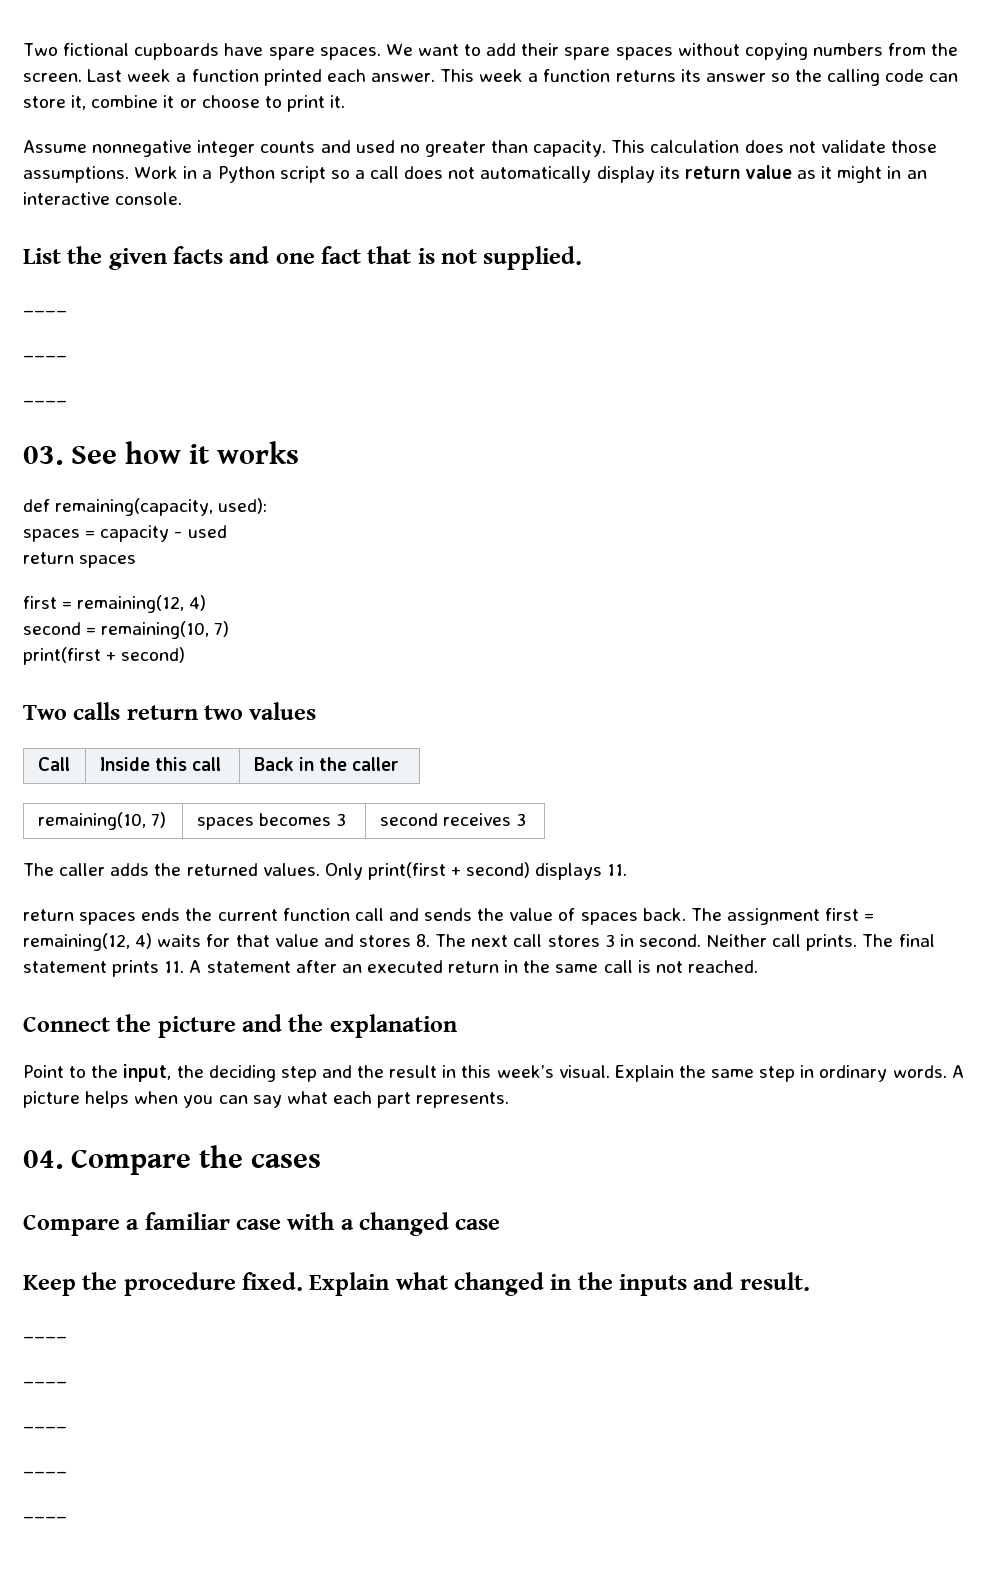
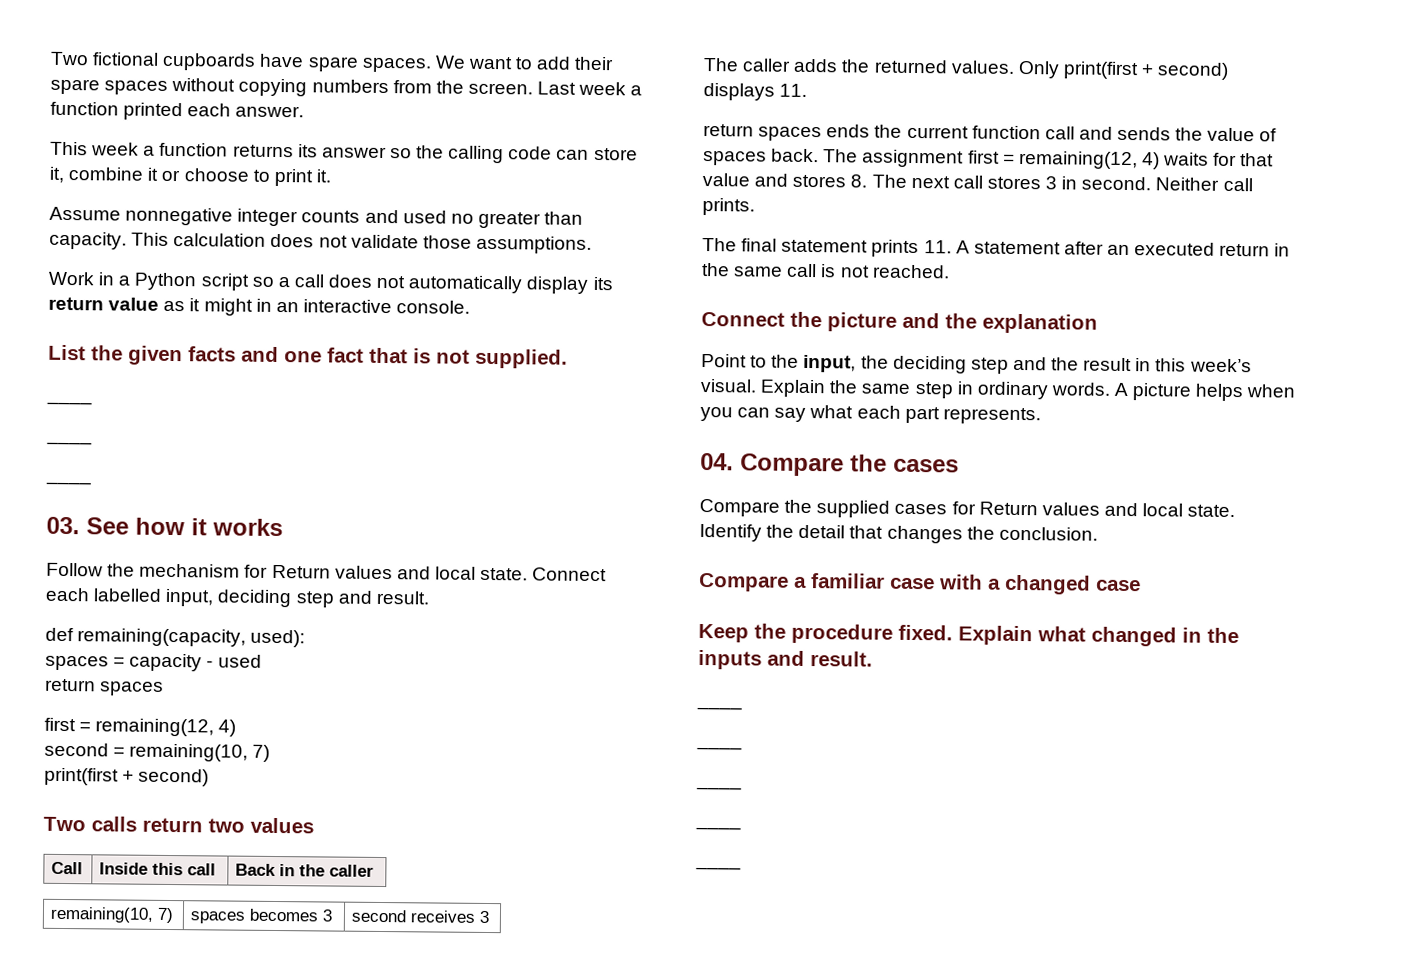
- Last week a function printed each answer. This week a function returns its answer so the calling code can store it, combine it or choose to print it.
+ Last week a function printed each answer.
+ This week a function returns its answer so the calling code can store it, combine it or choose to print it.
- This calculation does not validate those assumptions. Work in a Python script so a call does not automatically display its return value as it might in an interactive console.
+ This calculation does not validate those assumptions.
+ Work in a Python script so a call does not automatically display its return value as it might in an interactive console.
+ Follow the mechanism for Return values and local state. Connect each labelled input, deciding step and result.
- Neither call prints. The final statement prints 11. A statement after an executed return in the same call is not reached.
+ Neither call prints.
+ The final statement prints 11. A statement after an executed return in the same call is not reached.
+ Compare the supplied cases for Return values and local state. Identify the detail that changes the conclusion.

